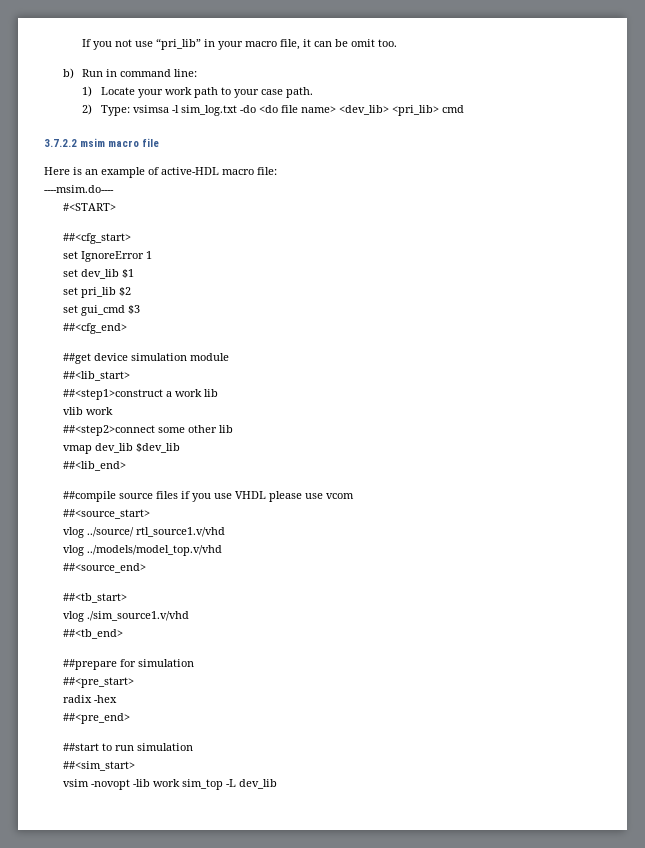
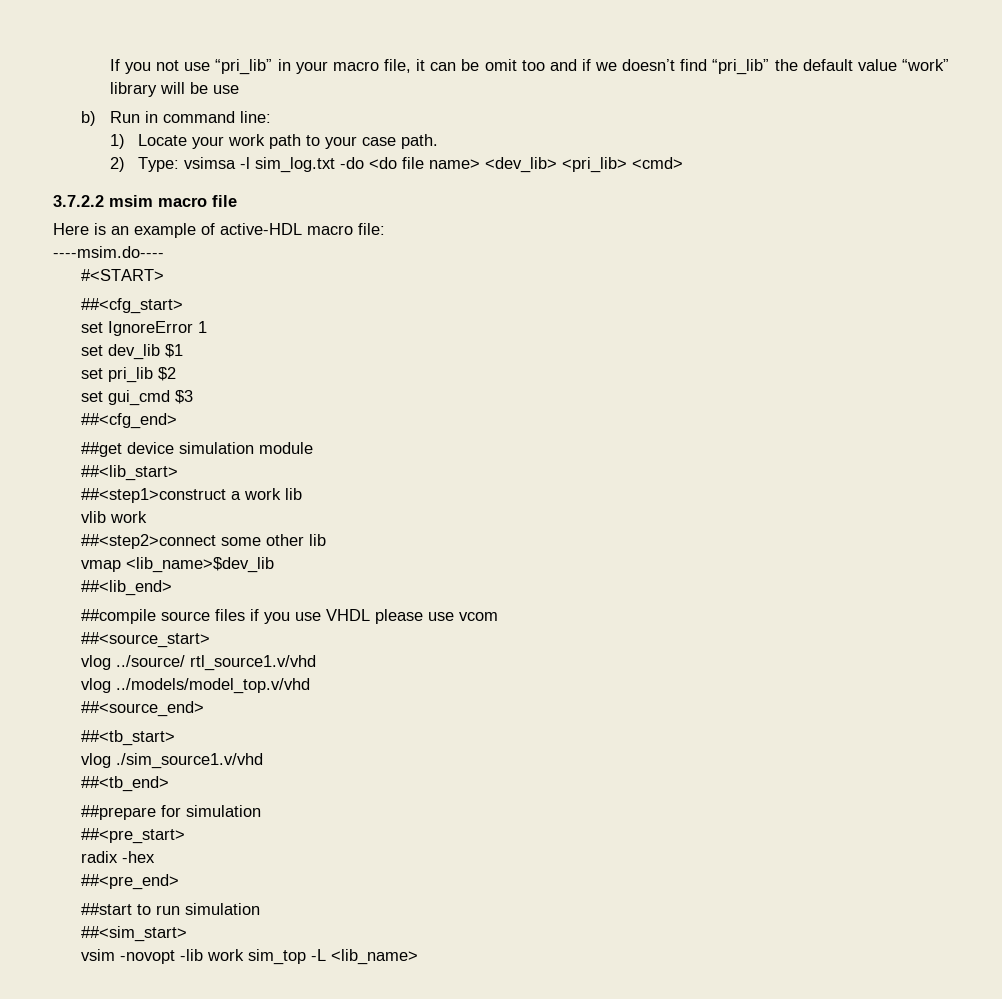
- If you not use “pri_lib” in your macro file, it can be omit too.
+ If you not use “pri_lib” in your macro file, it can be omit too and if we doesn’t find “pri_lib” the default value “work” library will be use
- 2) Type: vsimsa -l sim_log.txt -do <do file name> <dev_lib> <pri_lib> cmd
+ 2) Type: vsimsa -l sim_log.txt -do <do file name> <dev_lib> <pri_lib> <cmd>
- vmap dev_lib $dev_lib
+ vmap <lib_name>$dev_lib
- vsim -novopt -lib work sim_top -L dev_lib
+ vsim -novopt -lib work sim_top -L <lib_name>

